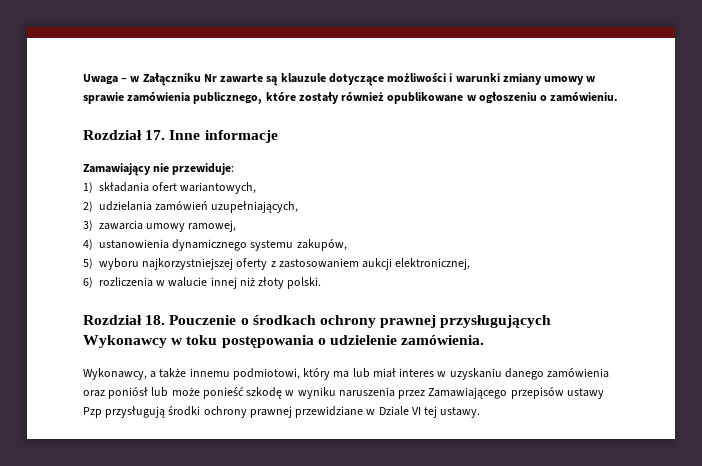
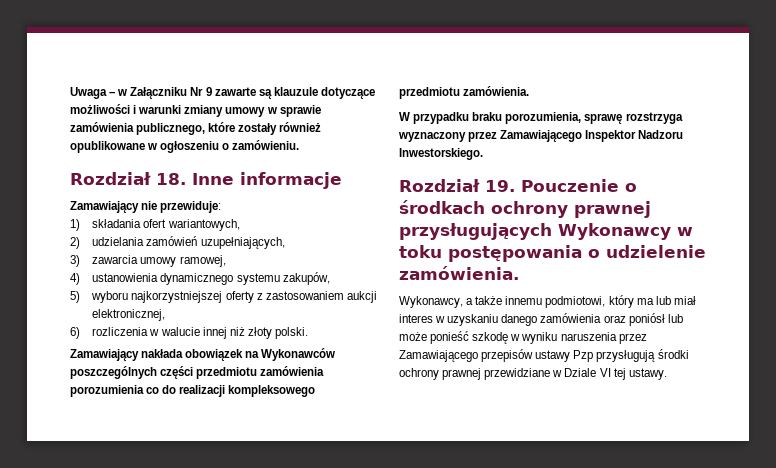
- Uwaga – w Załączniku Nr zawarte są klauzule dotyczące możliwości i warunki zmiany umowy w sprawie zamówienia publicznego, które zostały również opublikowane w ogłoszeniu o zamówieniu.
+ Uwaga – w Załączniku Nr 9 zawarte są klauzule dotyczące możliwości i warunki zmiany umowy w sprawie zamówienia publicznego, które zostały również opublikowane w ogłoszeniu o zamówieniu.
- Rozdział 17. Inne informacje
+ Rozdział 18. Inne informacje
- Rozdział 18. Pouczenie o środkach ochrony prawnej przysługujących Wykonawcy w toku postępowania o udzielenie zamówienia.
+ Zamawiający nakłada obowiązek na Wykonawców poszczególnych części przedmiotu zamówienia porozumienia co do realizacji kompleksowego przedmiotu zamówienia.
+ W przypadku braku porozumienia, sprawę rozstrzyga wyznaczony przez Zamawiającego Inspektor Nadzoru Inwestorskiego.
+ Rozdział 19. Pouczenie o środkach ochrony prawnej przysługujących Wykonawcy w toku postępowania o udzielenie zamówienia.

